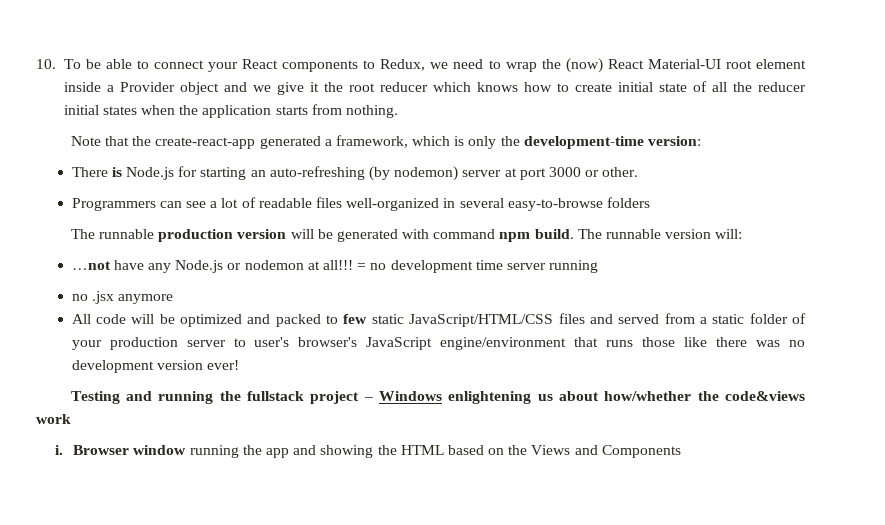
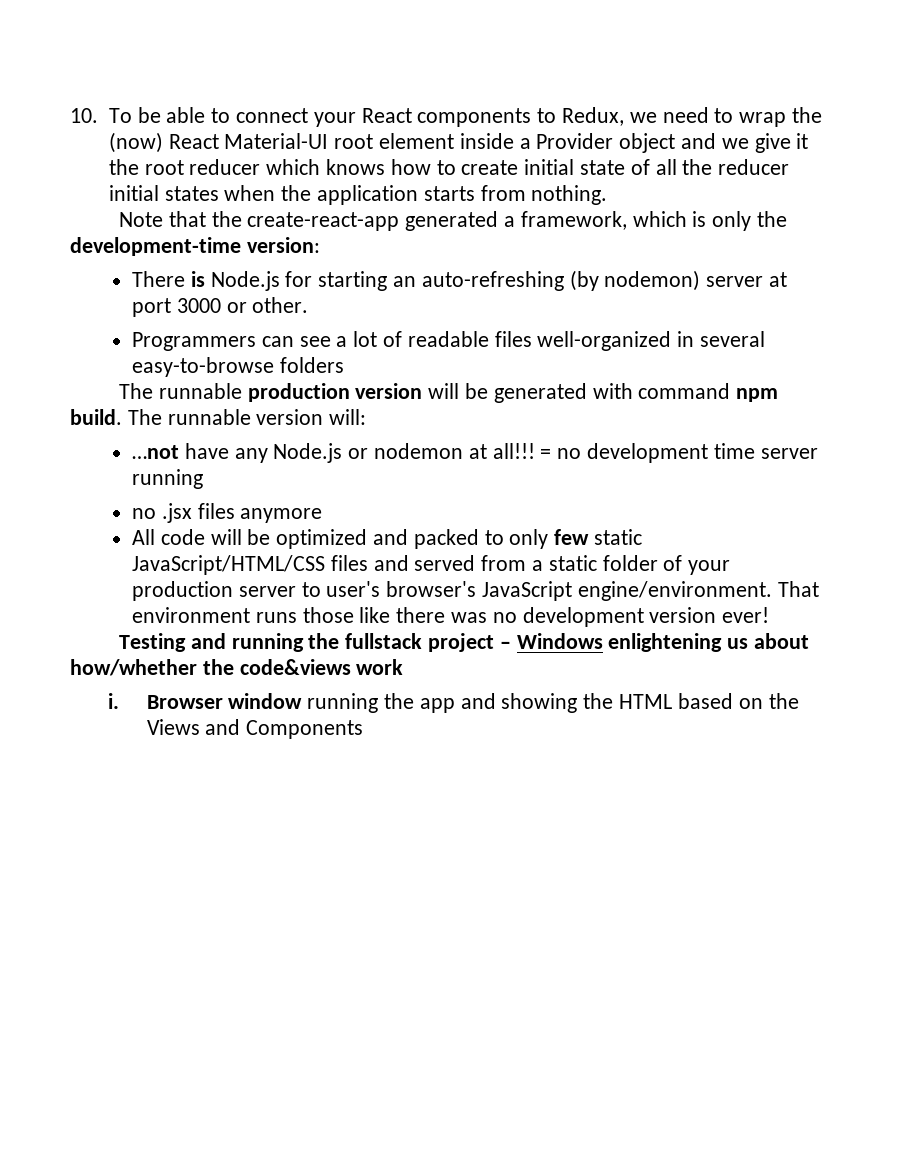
- no .jsx anymore
+ no .jsx files anymore
- All code will be optimized and packed to few static JavaScript/HTML/CSS files and served from a static folder of your production server to user's browser's JavaScript engine/environment that runs those like there was no development version ever!
+ All code will be optimized and packed to only few static JavaScript/HTML/CSS files and served from a static folder of your production server to user's browser's JavaScript engine/environment. That environment runs those like there was no development version ever!

